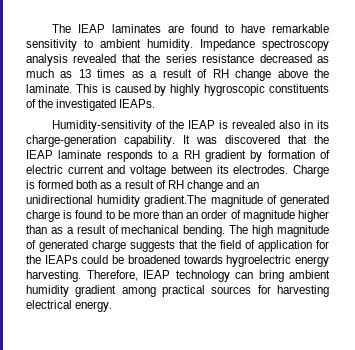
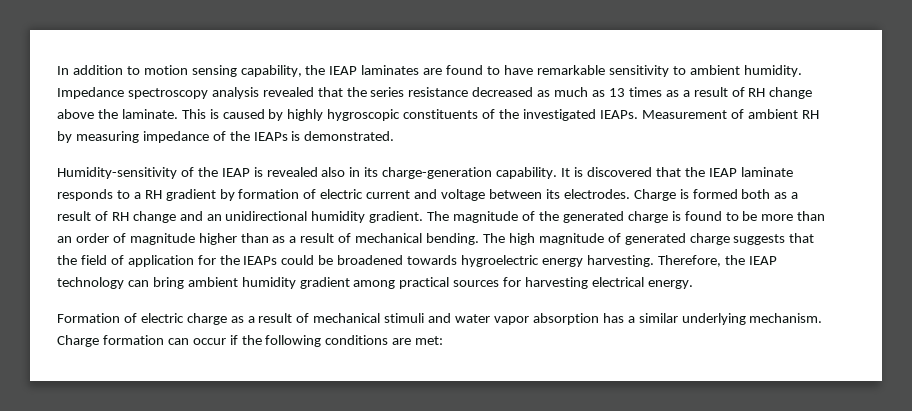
- The IEAP laminates are found to have remarkable sensitivity to ambient humidity.
+ In addition to motion sensing capability, the IEAP laminates are found to have remarkable sensitivity to ambient humidity.
+ Measurement of ambient RH by measuring impedance of the IEAPs is demonstrated.
- It was discovered that the IEAP laminate responds to a RH gradient by formation of electric current and voltage between its electrodes.
+ It is discovered that the IEAP laminate responds to a RH gradient by formation of electric current and voltage between its electrodes.
- Charge is formed both as a result of RH change and an unidirectional humidity gradient.The magnitude of generated charge is found to be more than an order of magnitude higher than as a result of mechanical bending.
+ Charge is formed both as a result of RH change and an unidirectional humidity gradient. The magnitude of the generated charge is found to be more than an order of magnitude higher than as a result of mechanical bending.
- Therefore, IEAP technology can bring ambient humidity gradient among practical sources for harvesting electrical energy.
+ Therefore, the IEAP technology can bring ambient humidity gradient among practical sources for harvesting electrical energy.
+ Formation of electric charge as a result of mechanical stimuli and water vapor absorption has a similar underlying mechanism. Charge formation can occur if the following conditions are met:

